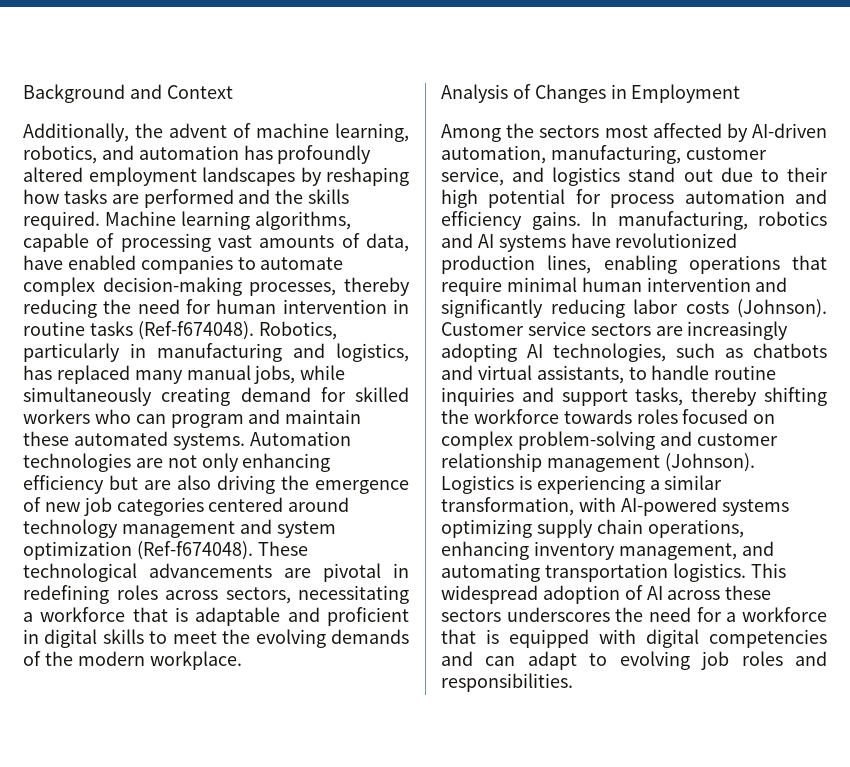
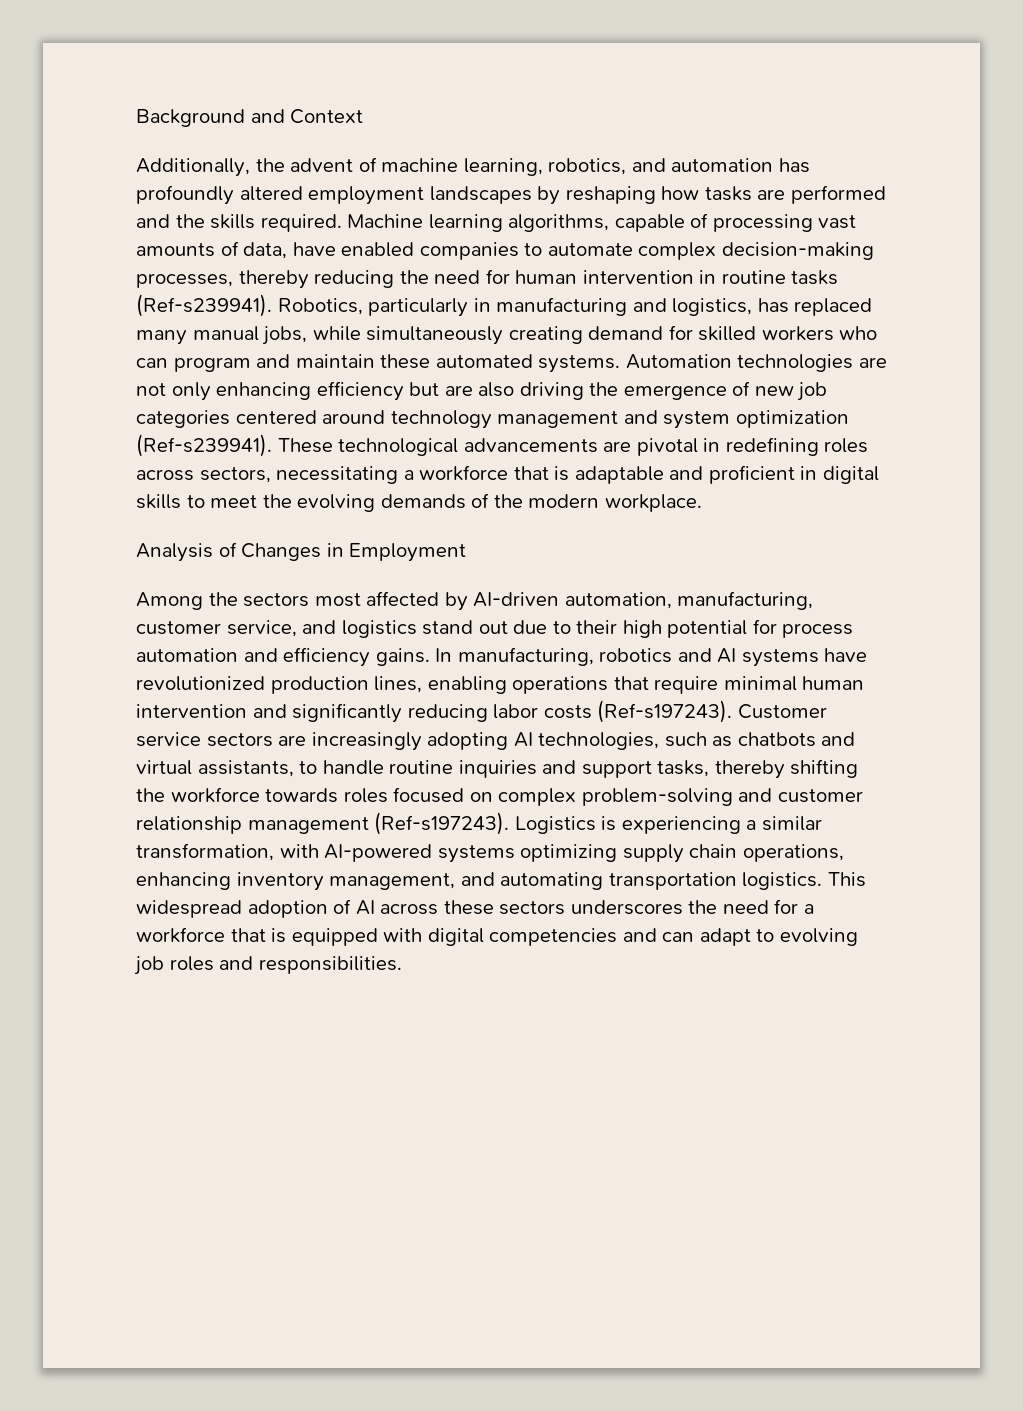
- Machine learning algorithms, capable of processing vast amounts of data, have enabled companies to automate complex decision-making processes, thereby reducing the need for human intervention in routine tasks (Ref-f674048).
+ Machine learning algorithms, capable of processing vast amounts of data, have enabled companies to automate complex decision-making processes, thereby reducing the need for human intervention in routine tasks (Ref-s239941).
- Automation technologies are not only enhancing efficiency but are also driving the emergence of new job categories centered around technology management and system optimization (Ref-f674048).
+ Automation technologies are not only enhancing efficiency but are also driving the emergence of new job categories centered around technology management and system optimization (Ref-s239941).
- In manufacturing, robotics and AI systems have revolutionized production lines, enabling operations that require minimal human intervention and significantly reducing labor costs (Johnson).
+ In manufacturing, robotics and AI systems have revolutionized production lines, enabling operations that require minimal human intervention and significantly reducing labor costs (Ref-s197243).
- Customer service sectors are increasingly adopting AI technologies, such as chatbots and virtual assistants, to handle routine inquiries and support tasks, thereby shifting the workforce towards roles focused on complex problem-solving and customer relationship management (Johnson).
+ Customer service sectors are increasingly adopting AI technologies, such as chatbots and virtual assistants, to handle routine inquiries and support tasks, thereby shifting the workforce towards roles focused on complex problem-solving and customer relationship management (Ref-s197243).

